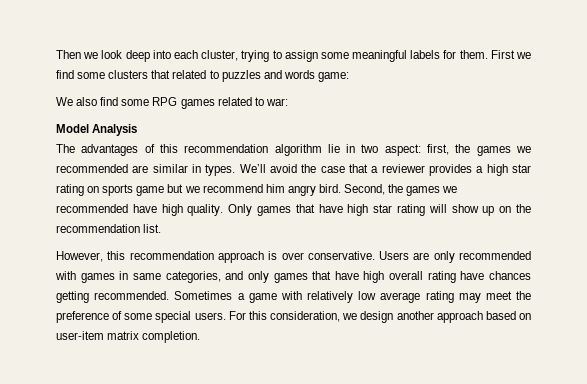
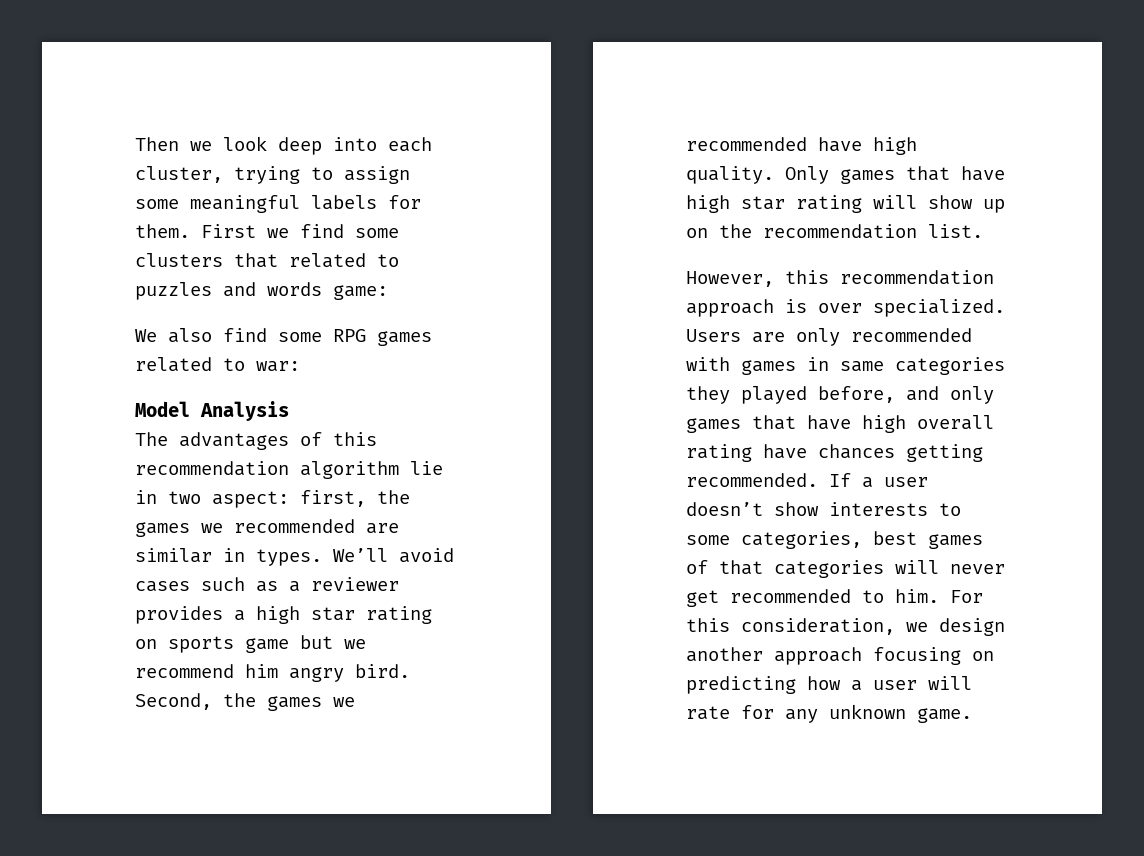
- We’ll avoid the case that a reviewer provides a high star rating on sports game but we recommend him angry bird.
+ We’ll avoid cases such as a reviewer provides a high star rating on sports game but we recommend him angry bird.
- However, this recommendation approach is over conservative.
+ However, this recommendation approach is over specialized.
- Users are only recommended with games in same categories, and only games that have high overall rating have chances getting recommended.
+ Users are only recommended with games in same categories they played before, and only games that have high overall rating have chances getting recommended.
- Sometimes a game with relatively low average rating may meet the preference of some special users.
+ If a user doesn’t show interests to some categories, best games of that categories will never get recommended to him.
- For this consideration, we design another approach based on user-item matrix completion.
+ For this consideration, we design another approach focusing on predicting how a user will rate for any unknown game.

